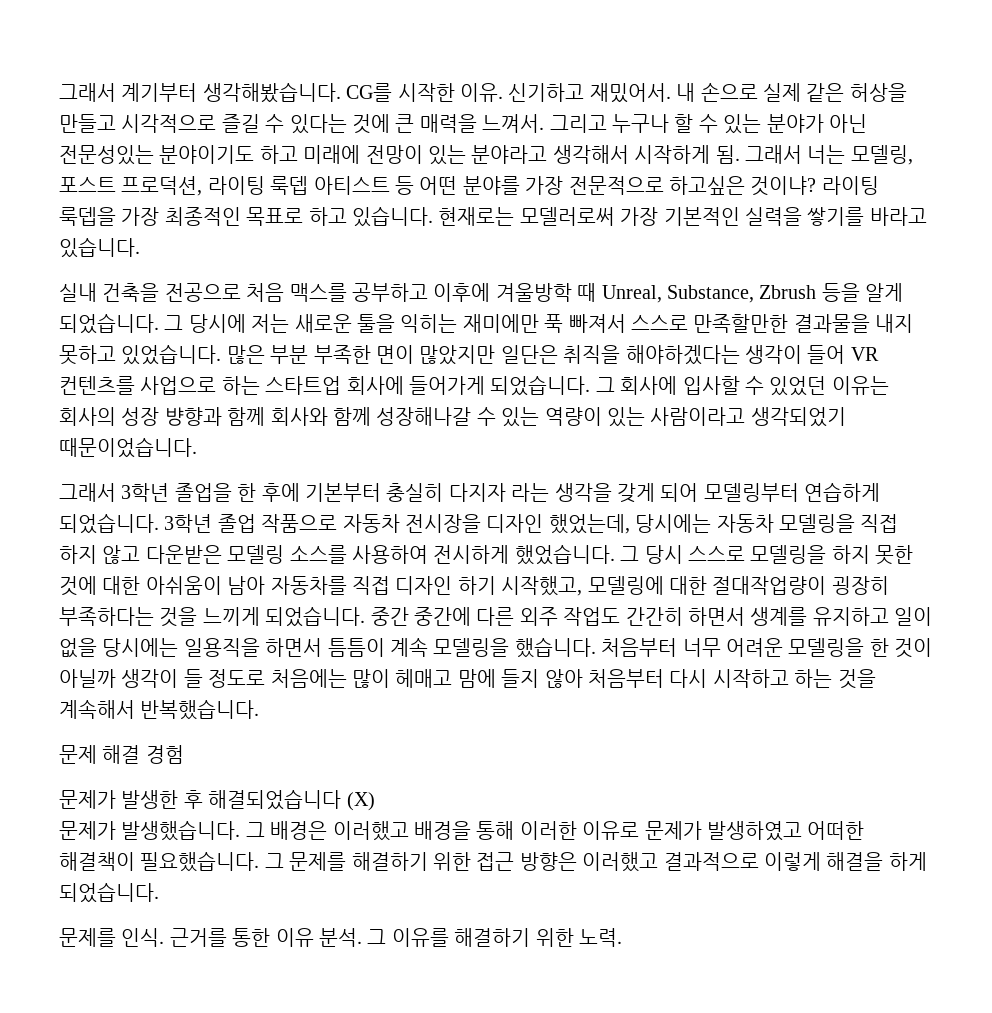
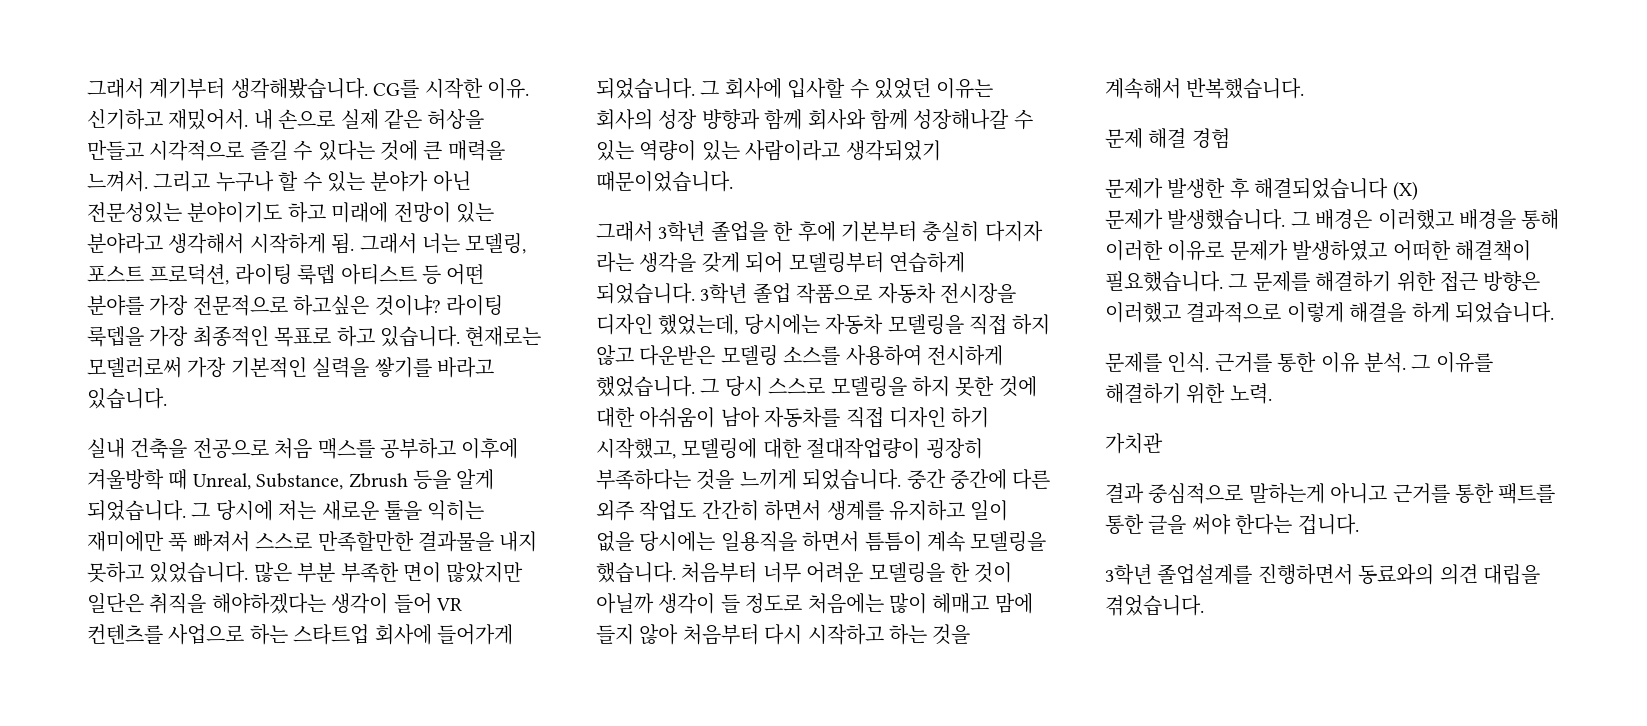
+ 가치관
+ 결과 중심적으로 말하는게 아니고 근거를 통한 팩트를 통한 글을 써야 한다는 겁니다.
+ 3학년 졸업설계를 진행하면서 동료와의 의견 대립을 겪었습니다.

